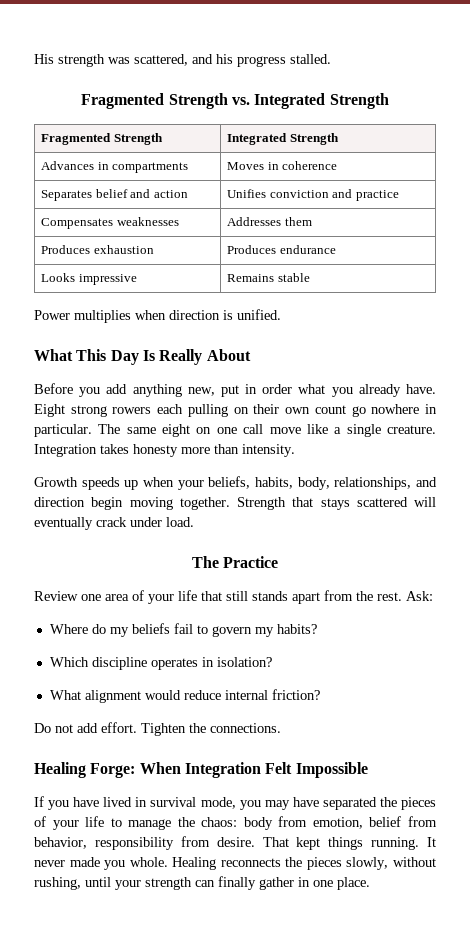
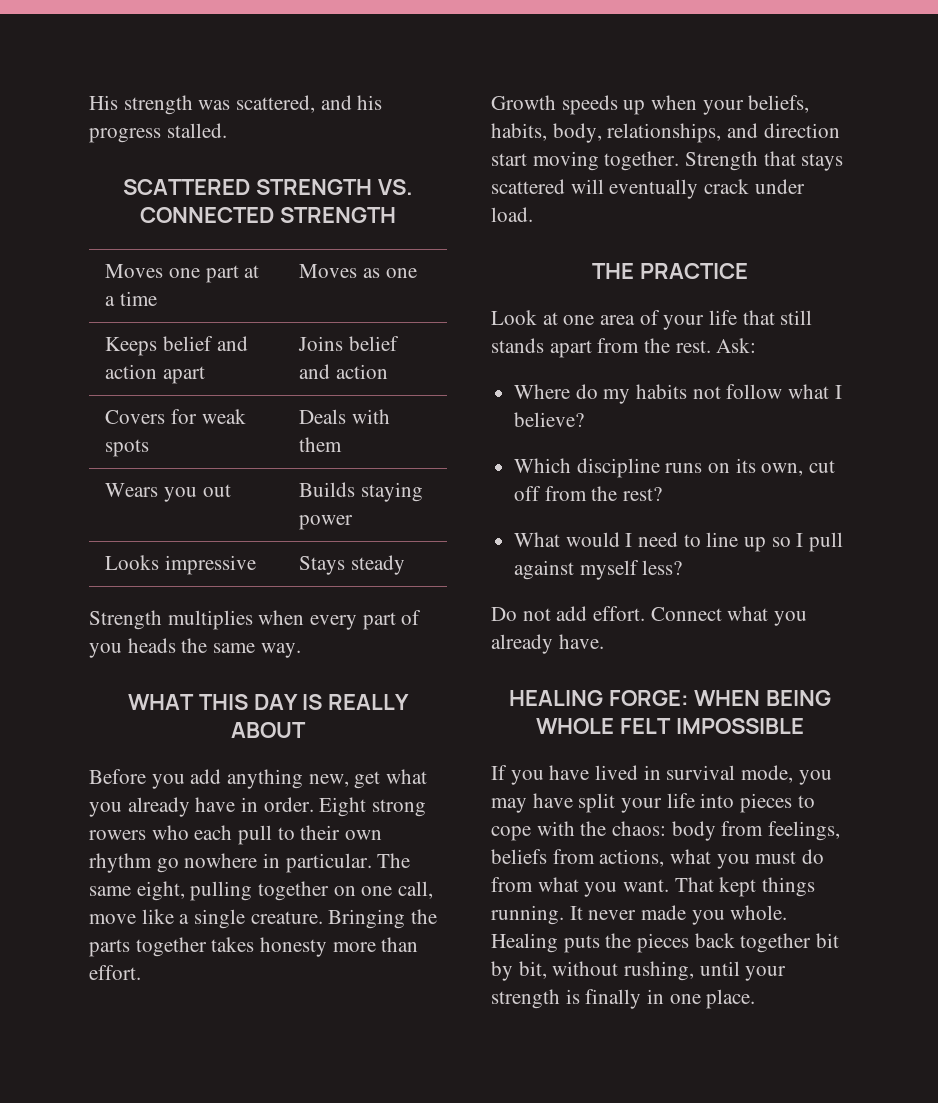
- Fragmented Strength vs. Integrated Strength
- Fragmented Strength | Integrated Strength
- Advances in compartments | Moves in coherence
- Separates belief and action | Unifies conviction and practice
- Compensates weaknesses | Addresses them
- Produces exhaustion | Produces endurance
- Looks impressive | Remains stable
- Power multiplies when direction is unified.
- What This Day Is Really About
+ SCATTERED STRENGTH VS. CONNECTED STRENGTH
+ Moves one part at a time | Moves as one
+ Keeps belief and action apart | Joins belief and action
+ Covers for weak spots | Deals with them
+ Wears you out | Builds staying power
+ Looks impressive | Stays steady
+ Strength multiplies when every part of you heads the same way.
+ WHAT THIS DAY IS REALLY ABOUT
- Before you add anything new, put in order what you already have. Eight strong rowers each pulling on their own count go nowhere in particular.
+ Before you add anything new, get what you already have in order. Eight strong rowers who each pull to their own rhythm go nowhere in particular.
- The same eight on one call move like a single creature.
+ The same eight, pulling together on one call, move like a single creature.
- Integration takes honesty more than intensity.
+ Bringing the parts together takes honesty more than effort.
- Growth speeds up when your beliefs, habits, body, relationships, and direction begin moving together.
+ Growth speeds up when your beliefs, habits, body, relationships, and direction start moving together.
- The Practice
- Review one area of your life that still stands apart from the rest.
+ THE PRACTICE
+ Look at one area of your life that still stands apart from the rest.
- Where do my beliefs fail to govern my habits?
- Which discipline operates in isolation?
- What alignment would reduce internal friction?
- Do not add effort. Tighten the connections.
- Healing Forge: When Integration Felt Impossible
+ Where do my habits not follow what I believe?
+ Which discipline runs on its own, cut off from the rest?
+ What would I need to line up so I pull against myself less?
+ Do not add effort. Connect what you already have.
+ HEALING FORGE: WHEN BEING WHOLE FELT IMPOSSIBLE
- If you have lived in survival mode, you may have separated the pieces of your life to manage the chaos: body from emotion, belief from behavior, responsibility from desire.
+ If you have lived in survival mode, you may have split your life into pieces to cope with the chaos: body from feelings, beliefs from actions, what you must do from what you want.
- Healing reconnects the pieces slowly, without rushing, until your strength can finally gather in one place.
+ Healing puts the pieces back together bit by bit, without rushing, until your strength is finally in one place.

